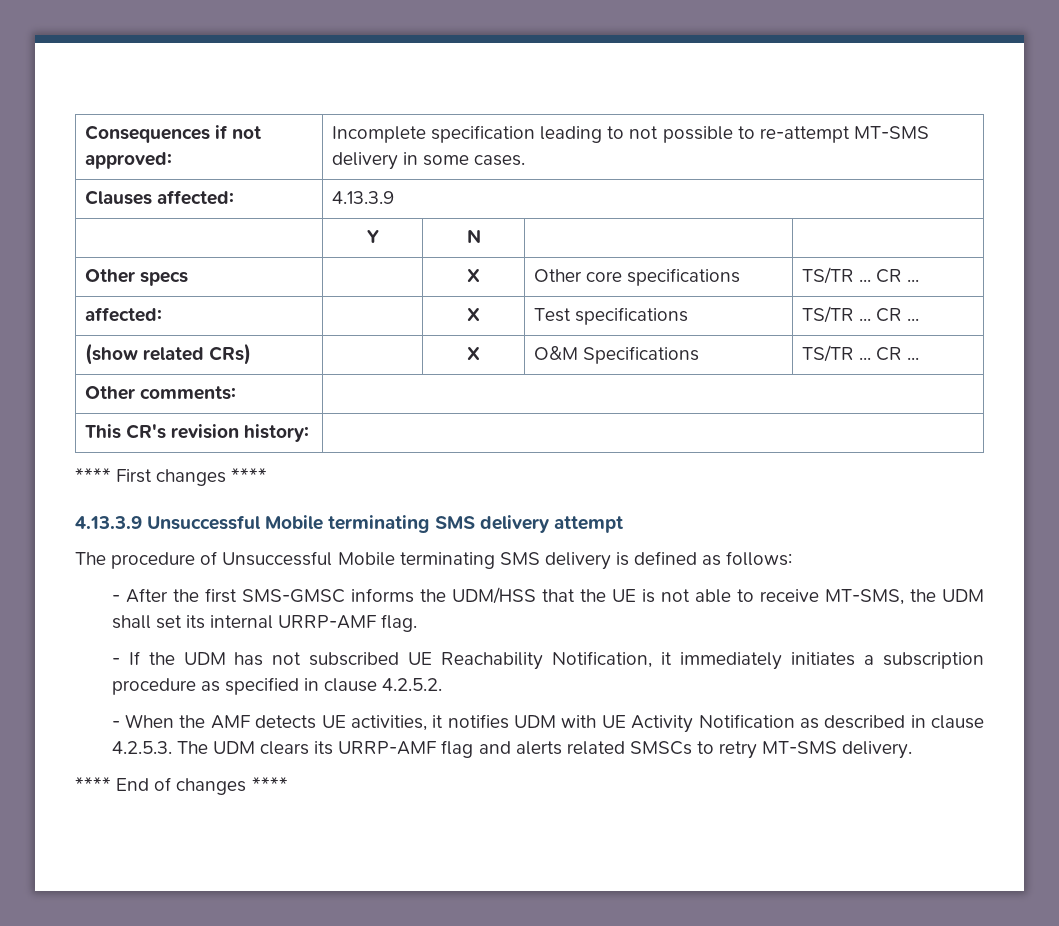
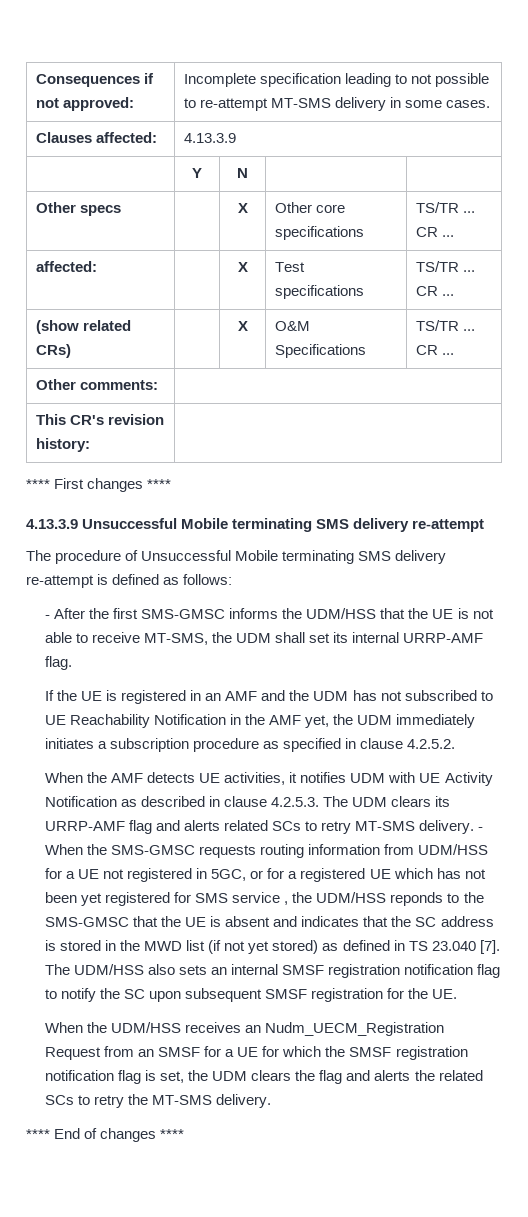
- 4.13.3.9 Unsuccessful Mobile terminating SMS delivery attempt
+ 4.13.3.9 Unsuccessful Mobile terminating SMS delivery re-attempt
- The procedure of Unsuccessful Mobile terminating SMS delivery is defined as follows:
+ The procedure of Unsuccessful Mobile terminating SMS delivery re-attempt is defined as follows:
- - If the UDM has not subscribed UE Reachability Notification, it immediately initiates a subscription procedure as specified in clause 4.2.5.2.
+ If the UE is registered in an AMF and the UDM has not subscribed to UE Reachability Notification in the AMF yet, the UDM immediately initiates a subscription procedure as specified in clause 4.2.5.2.
- - When the AMF detects UE activities, it notifies UDM with UE Activity Notification as described in clause 4.2.5.3. The UDM clears its URRP-AMF flag and alerts related SMSCs to retry MT-SMS delivery.
+ When the AMF detects UE activities, it notifies UDM with UE Activity Notification as described in clause 4.2.5.3. The UDM clears its URRP-AMF flag and alerts related SCs to retry MT-SMS delivery. - When the SMS-GMSC requests routing information from UDM/HSS for a UE not registered in 5GC, or for a registered UE which has not been yet registered for SMS service , the UDM/HSS reponds to the SMS-GMSC that the UE is absent and indicates that the SC address is stored in the MWD list (if not yet stored) as defined in TS 23.040 [7]. The UDM/HSS also sets an internal SMSF registration notification flag to notify the SC upon subsequent SMSF registration for the UE.
+ When the UDM/HSS receives an Nudm_UECM_Registration Request from an SMSF for a UE for which the SMSF registration notification flag is set, the UDM clears the flag and alerts the related SCs to retry the MT-SMS delivery.

